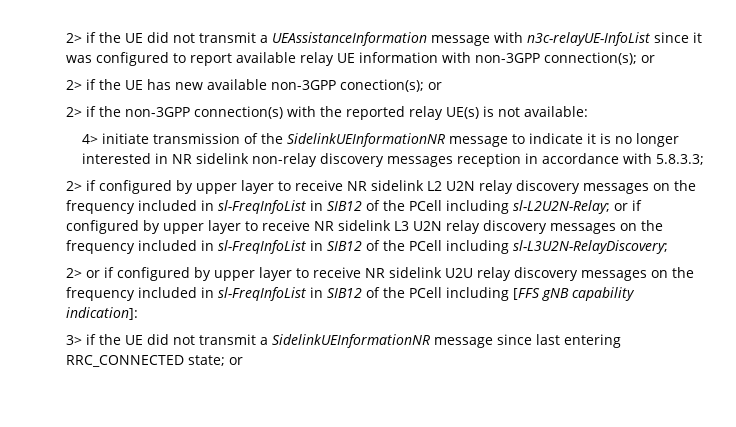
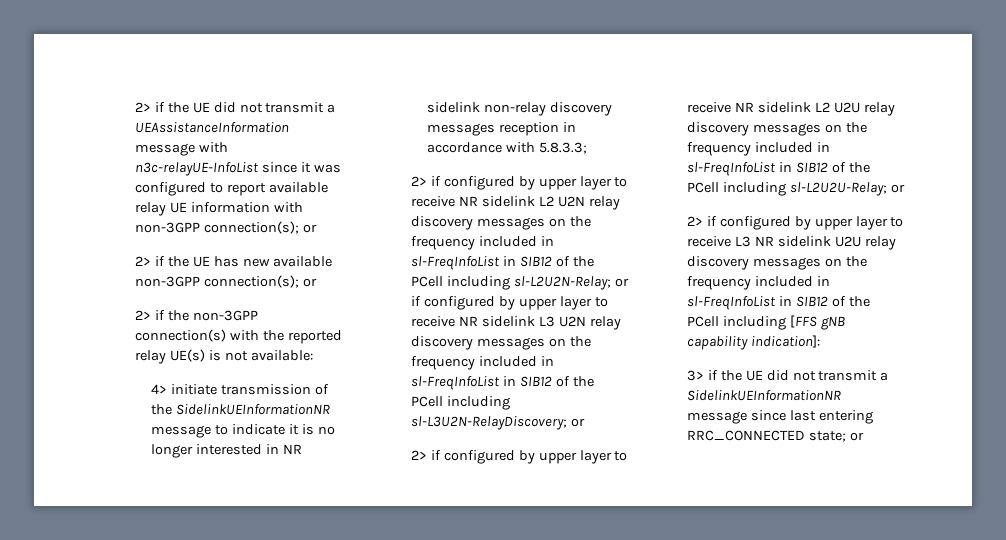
- 2> if the UE has new available non-3GPP conection(s); or
+ 2> if the UE has new available non-3GPP connection(s); or
- or if configured by upper layer to receive NR sidelink L3 U2N relay discovery messages on the frequency included in sl-FreqInfoList in SIB12 of the PCell including sl-L3U2N-RelayDiscovery;
- 2> or if configured by upper layer to receive NR sidelink U2U relay discovery messages on the frequency included in sl-FreqInfoList in SIB12 of the PCell including [FFS gNB capability indication]:
+ or if configured by upper layer to receive NR sidelink L3 U2N relay discovery messages on the frequency included in sl-FreqInfoList in SIB12 of the PCell including sl-L3U2N-RelayDiscovery; or
+ 2> if configured by upper layer to receive NR sidelink L2 U2U relay discovery messages on the frequency included in sl-FreqInfoList in SIB12 of the PCell including sl-L2U2U-Relay; or
+ 2> if configured by upper layer to receive L3 NR sidelink U2U relay discovery messages on the frequency included in sl-FreqInfoList in SIB12 of the PCell including [FFS gNB capability indication]:

